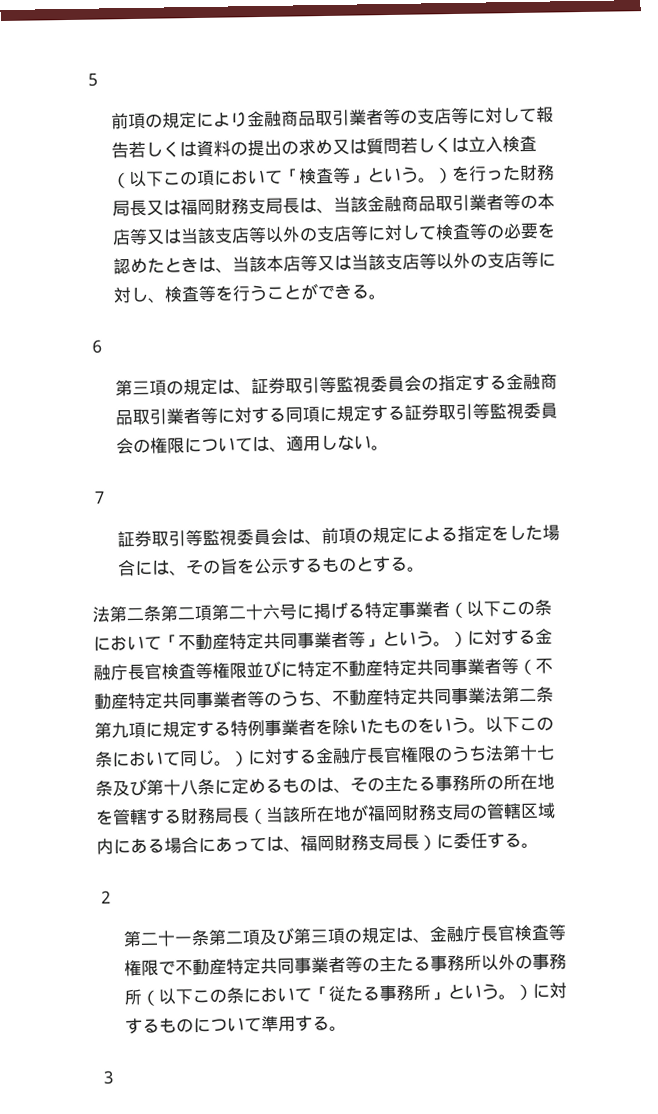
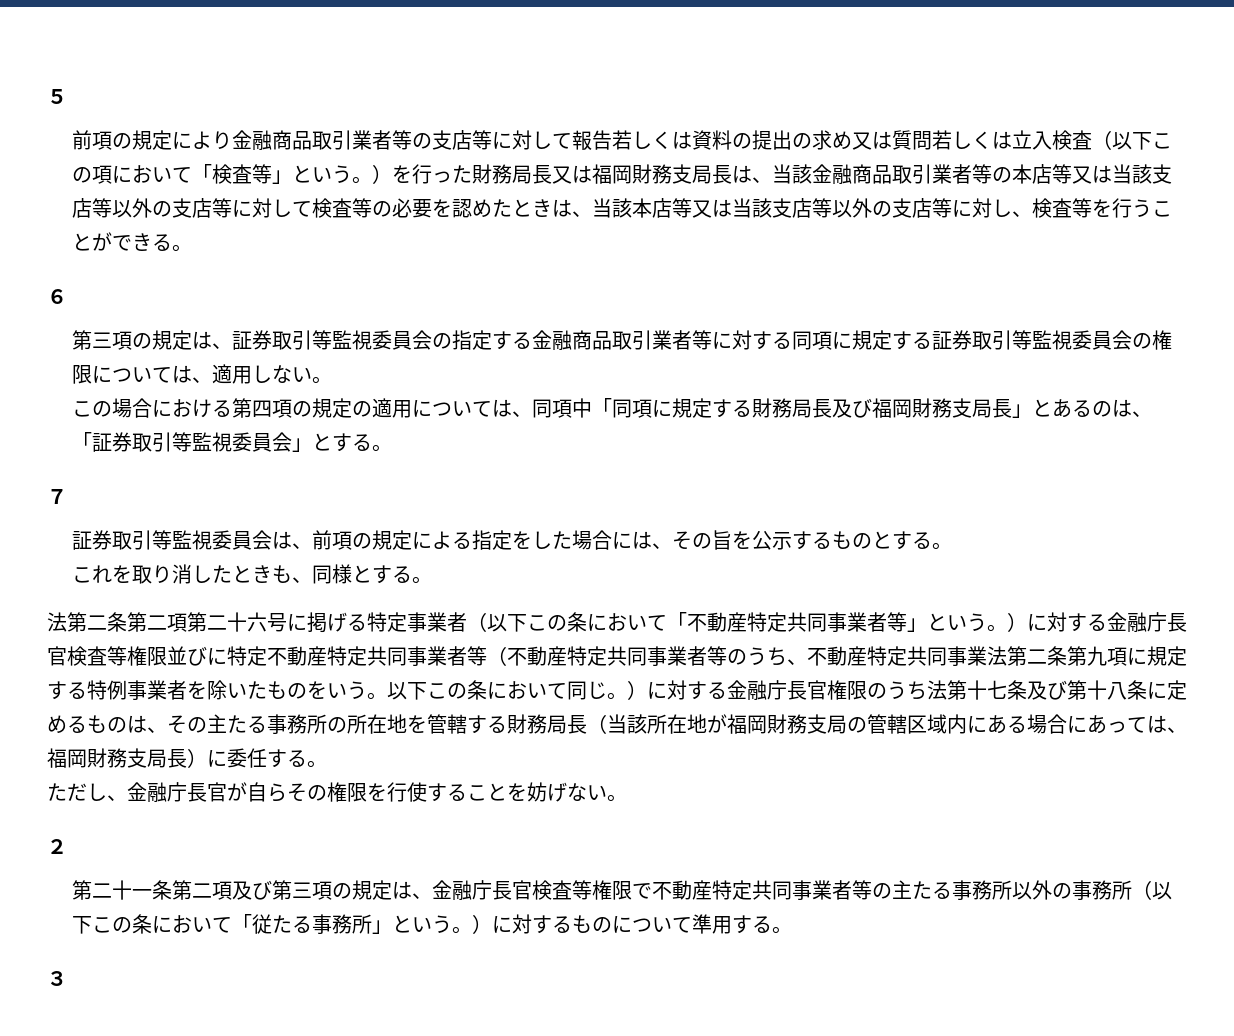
+ この場合における第四項の規定の適用については、同項中「同項に規定する財務局長及び福岡財務支局長」とあるのは、「証券取引等監視委員会」とする。
+ これを取り消したときも、同様とする。
+ ただし、金融庁長官が自らその権限を行使することを妨げない。

